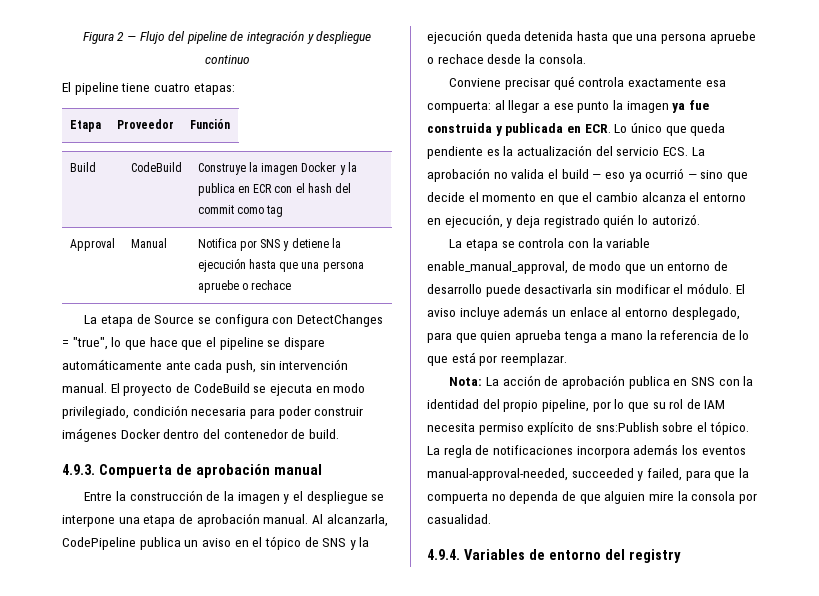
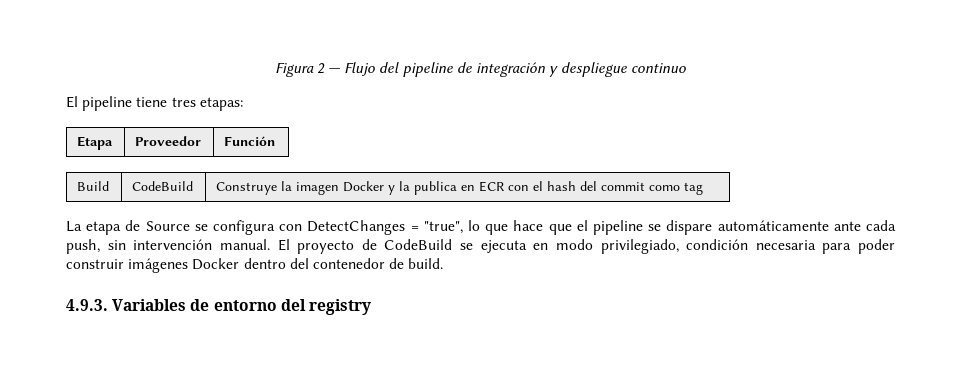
- El pipeline tiene cuatro etapas:
+ El pipeline tiene tres etapas:
- Approval | Manual | Notifica por SNS y detiene la ejecución hasta que una persona apruebe o rechace
- 4.9.3. Compuerta de aprobación manual
- Entre la construcción de la imagen y el despliegue se interpone una etapa de aprobación manual. Al alcanzarla, CodePipeline publica un aviso en el tópico de SNS y la ejecución queda detenida hasta que una persona apruebe o rechace desde la consola.
- Conviene precisar qué controla exactamente esa compuerta: al llegar a ese punto la imagen ya fue construida y publicada en ECR. Lo único que queda pendiente es la actualización del servicio ECS. La aprobación no valida el build — eso ya ocurrió — sino que decide el momento en que el cambio alcanza el entorno en ejecución, y deja registrado quién lo autorizó.
- La etapa se controla con la variable enable_manual_approval, de modo que un entorno de desarrollo puede desactivarla sin modificar el módulo. El aviso incluye además un enlace al entorno desplegado, para que quien aprueba tenga a mano la referencia de lo que está por reemplazar.
- Nota: La acción de aprobación publica en SNS con la identidad del propio pipeline, por lo que su rol de IAM necesita permiso explícito de sns:Publish sobre el tópico. La regla de notificaciones incorpora además los eventos manual-approval-needed, succeeded y failed, para que la compuerta no dependa de que alguien mire la consola por casualidad.
- 4.9.4. Variables de entorno del registry
+ 4.9.3. Variables de entorno del registry

